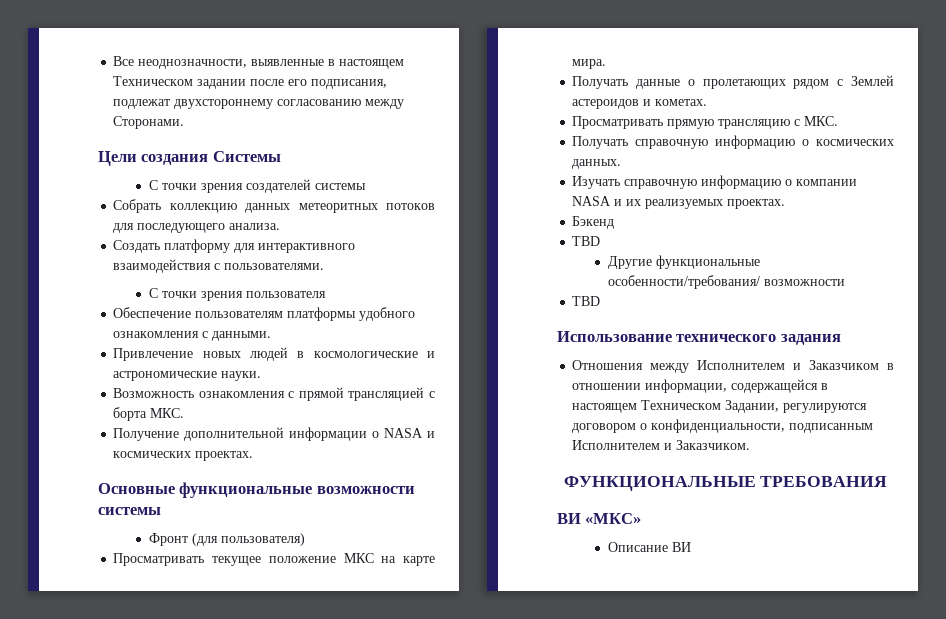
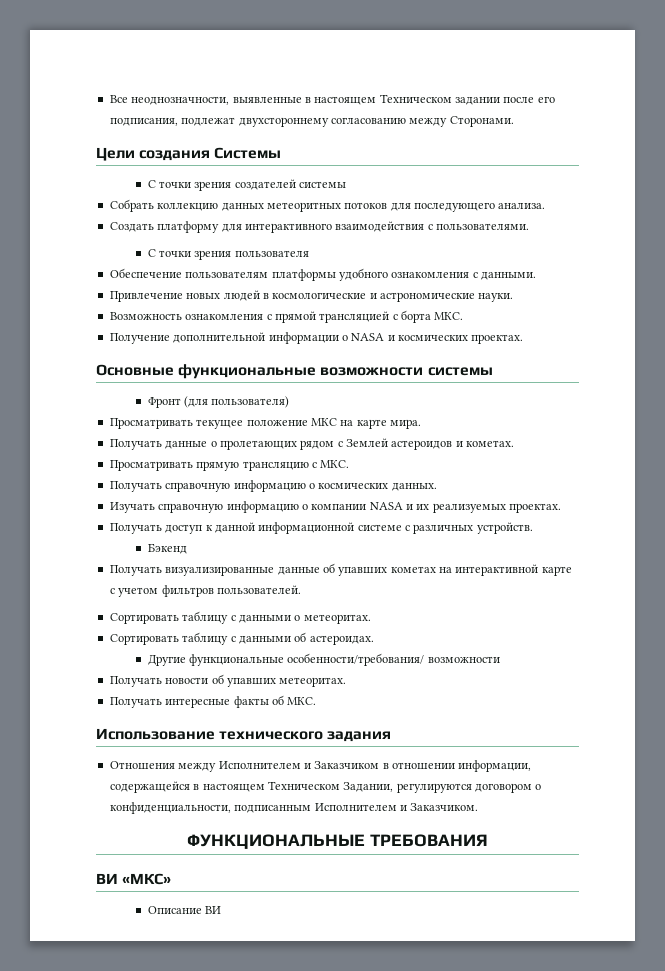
+ Получать доступ к данной информационной системе с различных устройств.
  Бэкенд
- TBD
+ Получать визуализированные данные об упавших кометах на интерактивной карте с учетом фильтров пользователей.
+ Сортировать таблицу с данными о метеоритах.
+ Сортировать таблицу с данными об астероидах.
  Другие функциональные особенности/требования/ возможности
- TBD
+ Получать новости об упавших метеоритах.
+ Получать интересные факты об МКС.

